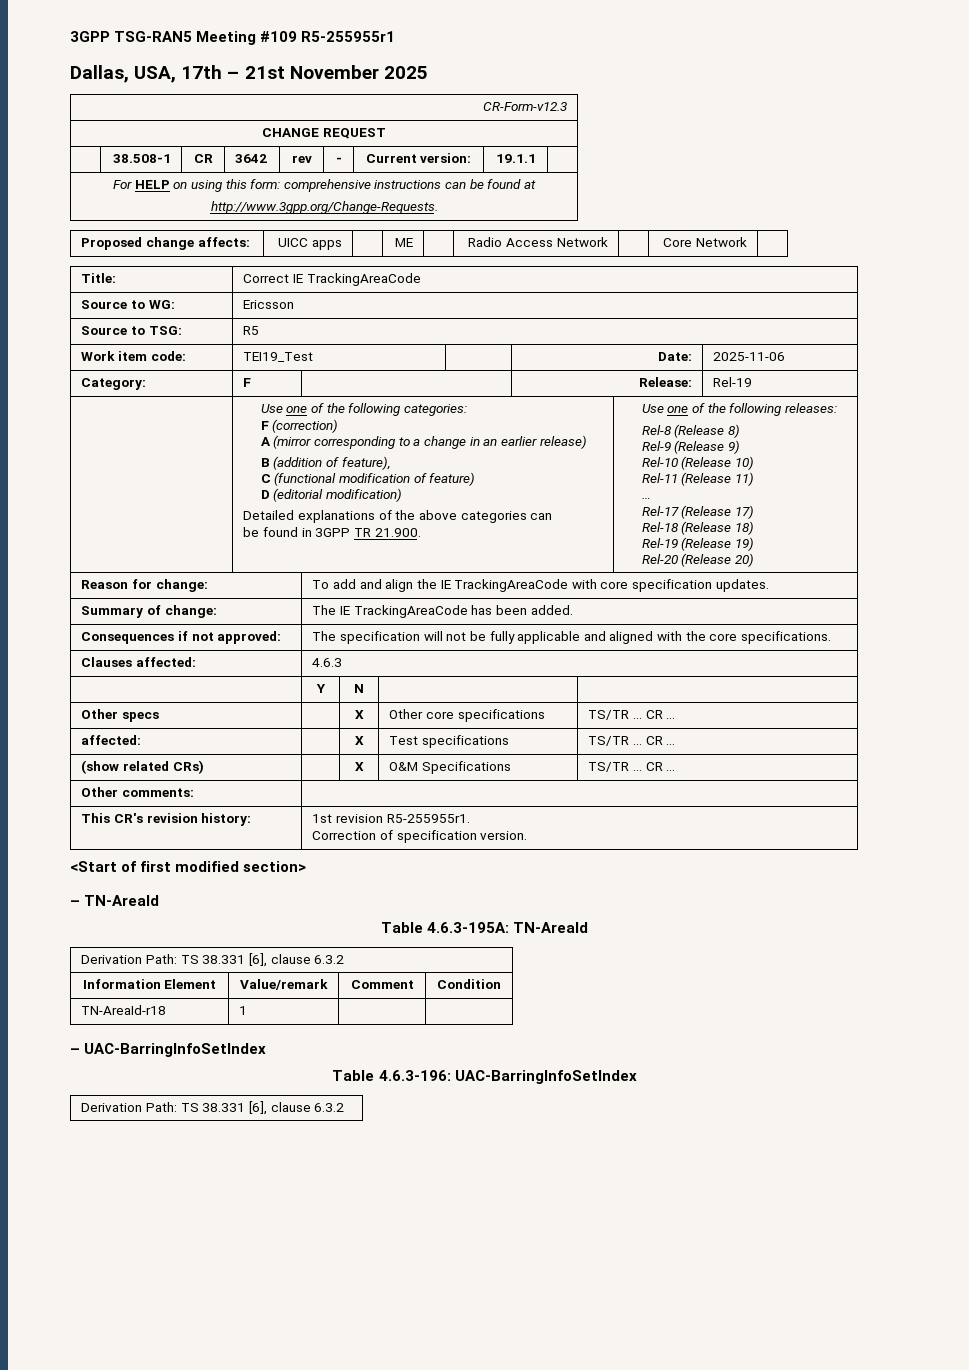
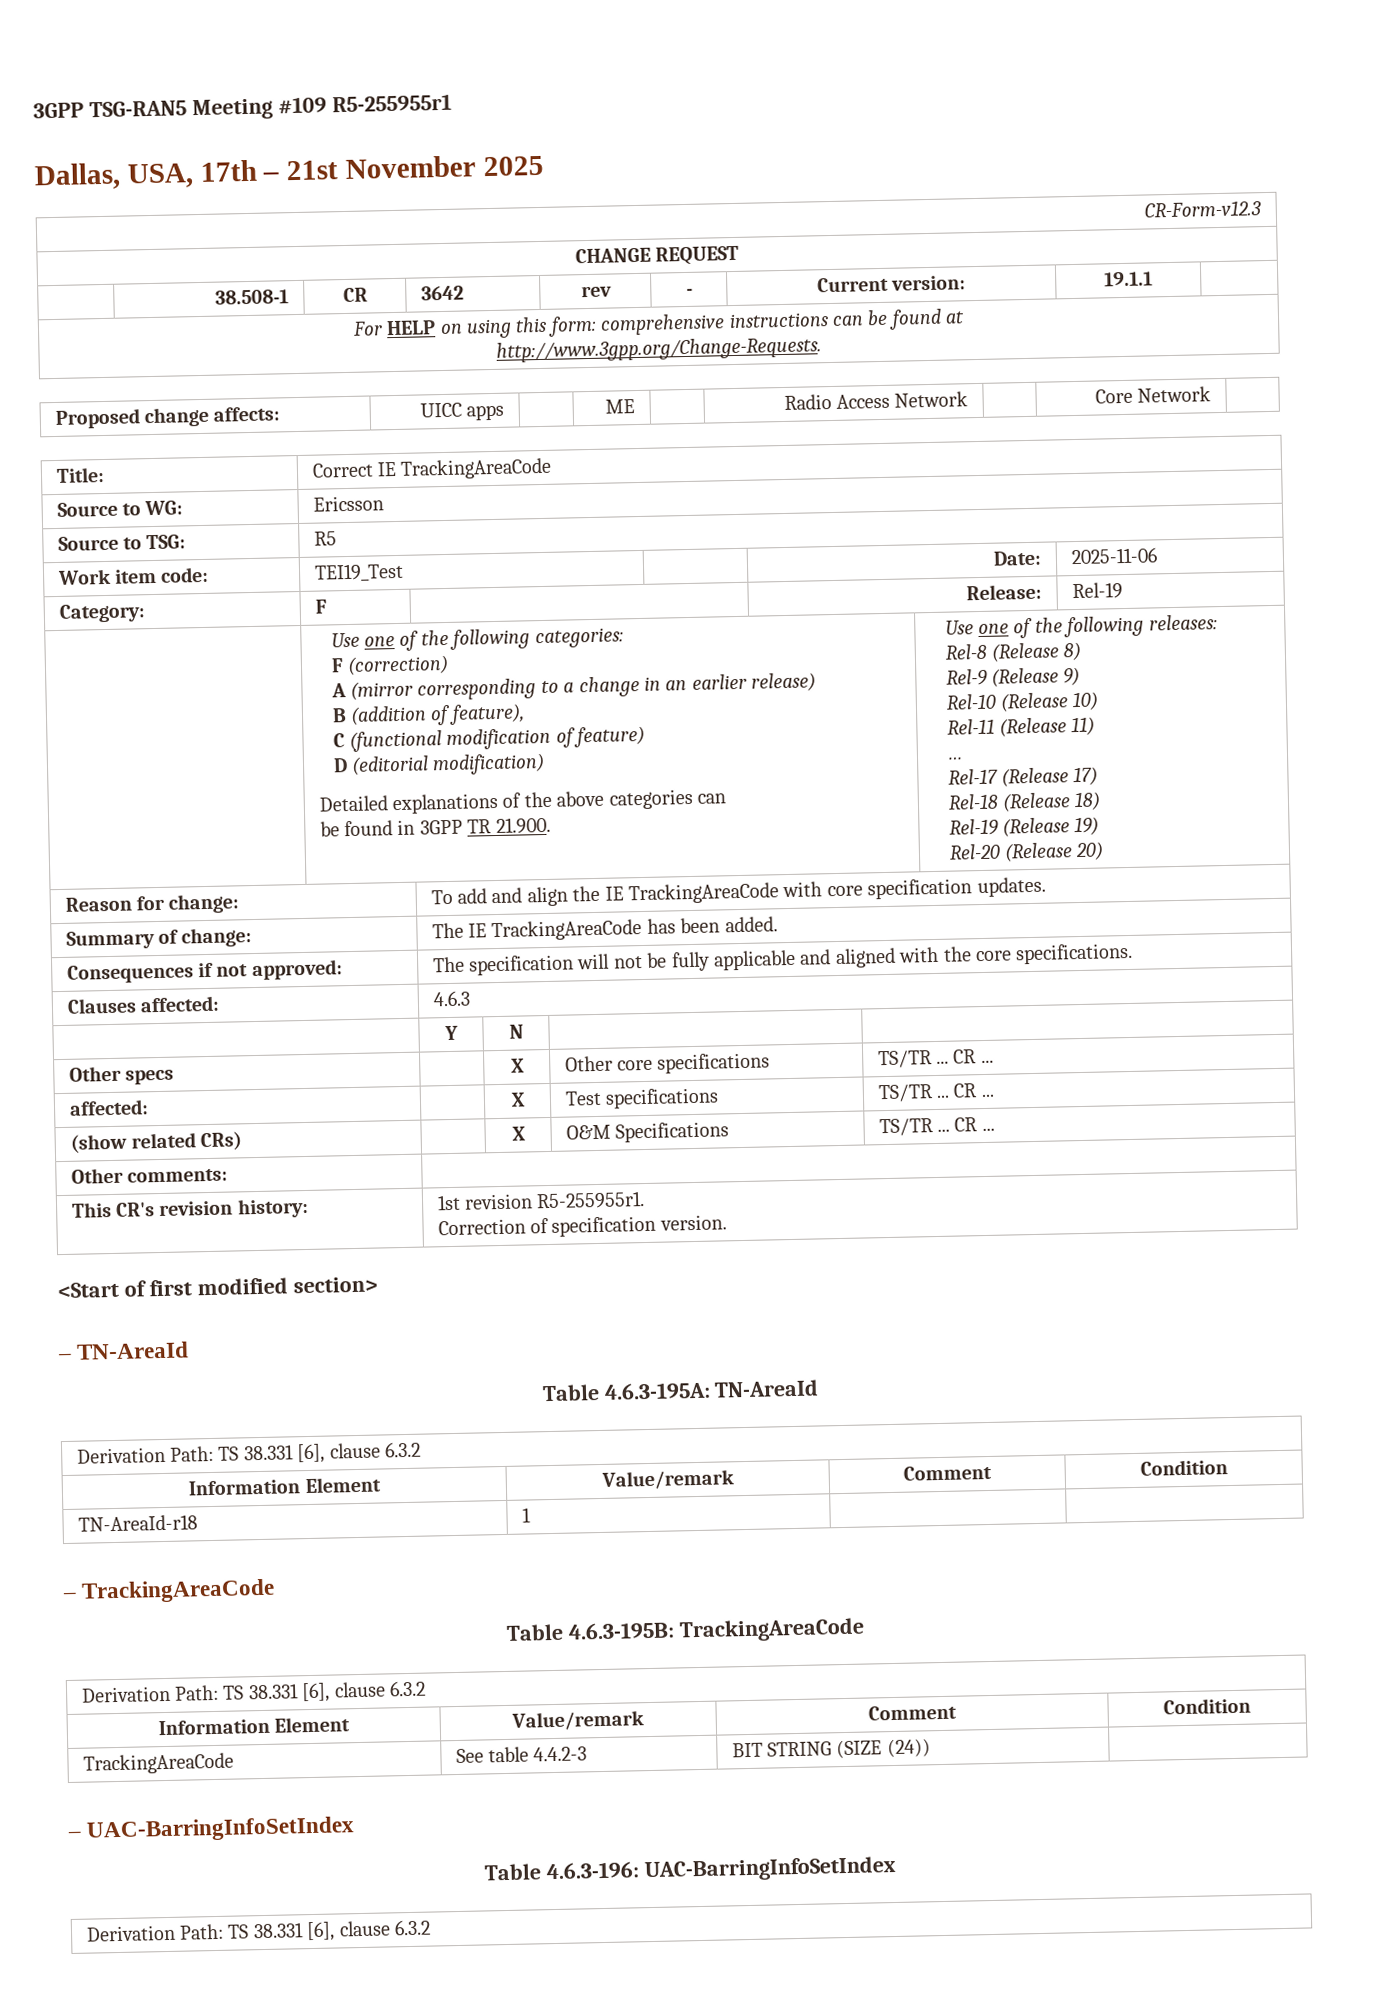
+ – TrackingAreaCode
+ Table 4.6.3-195B: TrackingAreaCode
+ Derivation Path: TS 38.331 [6], clause 6.3.2
+ Information Element | Value/remark | Comment | Condition
+ TrackingAreaCode | See table 4.4.2-3 | BIT STRING (SIZE (24)) |

